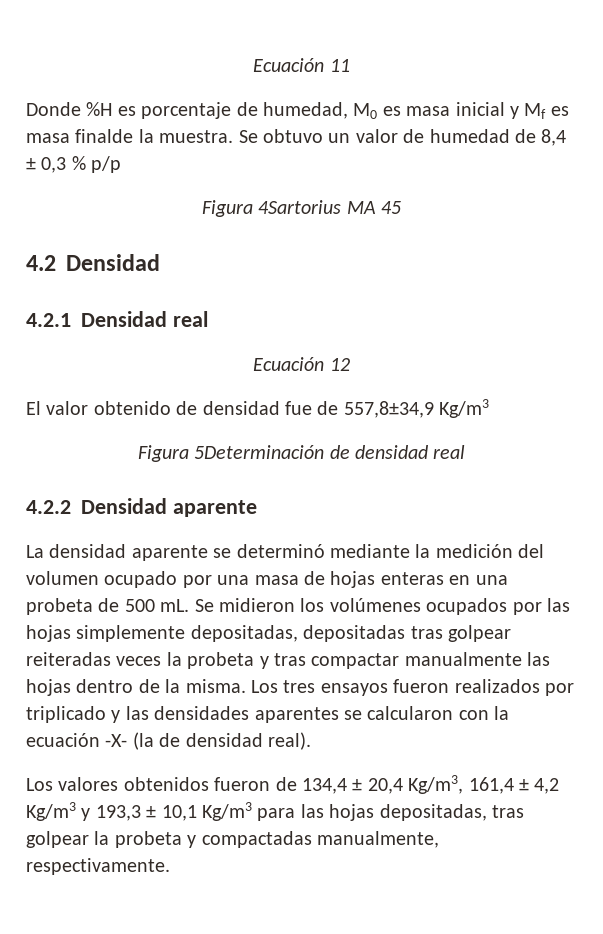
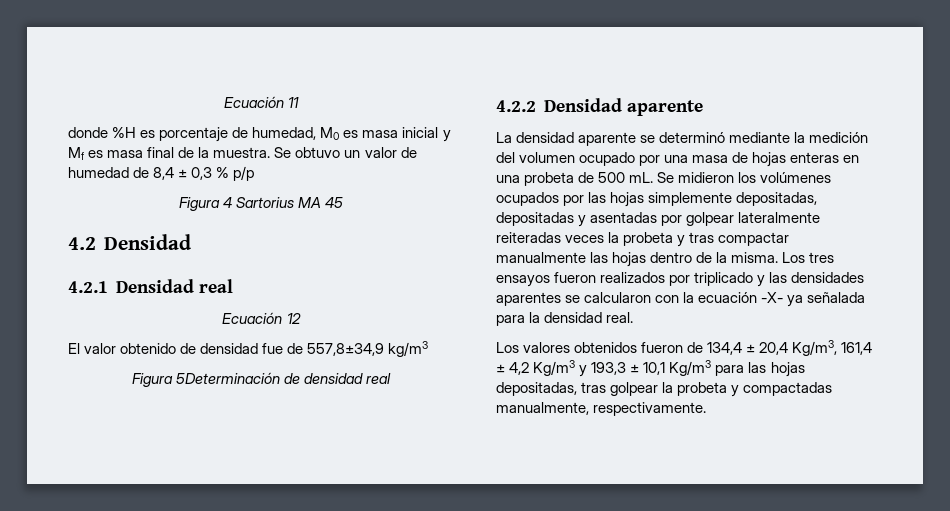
- Donde %H es porcentaje de humedad, M0 es masa inicial y Mf es masa finalde la muestra.
+ donde %H es porcentaje de humedad, M0 es masa inicial y Mf es masa final de la muestra.
- Figura 4Sartorius MA 45
+ Figura 4 Sartorius MA 45
- El valor obtenido de densidad fue de 557,8±34,9 Kg/m3
+ El valor obtenido de densidad fue de 557,8±34,9 kg/m3
- Se midieron los volúmenes ocupados por las hojas simplemente depositadas, depositadas tras golpear reiteradas veces la probeta y tras compactar manualmente las hojas dentro de la misma.
+ Se midieron los volúmenes ocupados por las hojas simplemente depositadas, depositadas y asentadas por golpear lateralmente reiteradas veces la probeta y tras compactar manualmente las hojas dentro de la misma.
- Los tres ensayos fueron realizados por triplicado y las densidades aparentes se calcularon con la ecuación -X- (la de densidad real).
+ Los tres ensayos fueron realizados por triplicado y las densidades aparentes se calcularon con la ecuación -X- ya señalada para la densidad real.

